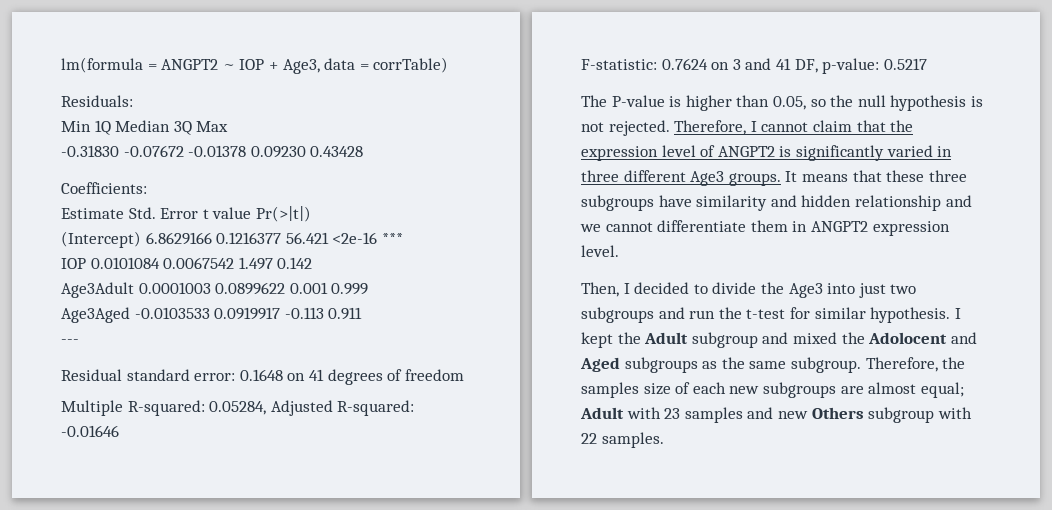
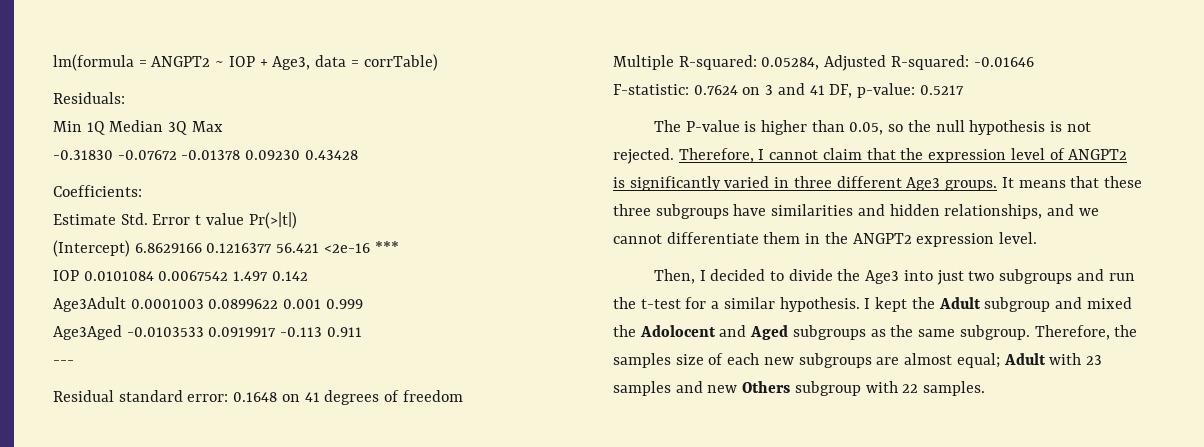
- It means that these three subgroups have similarity and hidden relationship and we cannot differentiate them in ANGPT2 expression level.
+ It means that these three subgroups have similarities and hidden relationships, and we cannot differentiate them in the ANGPT2 expression level.
- Then, I decided to divide the Age3 into just two subgroups and run the t-test for similar hypothesis.
+ Then, I decided to divide the Age3 into just two subgroups and run the t-test for a similar hypothesis.

